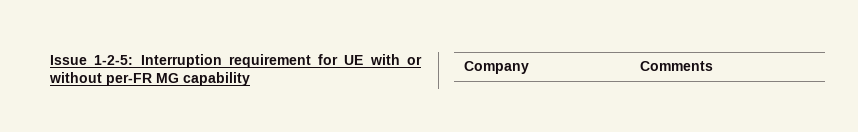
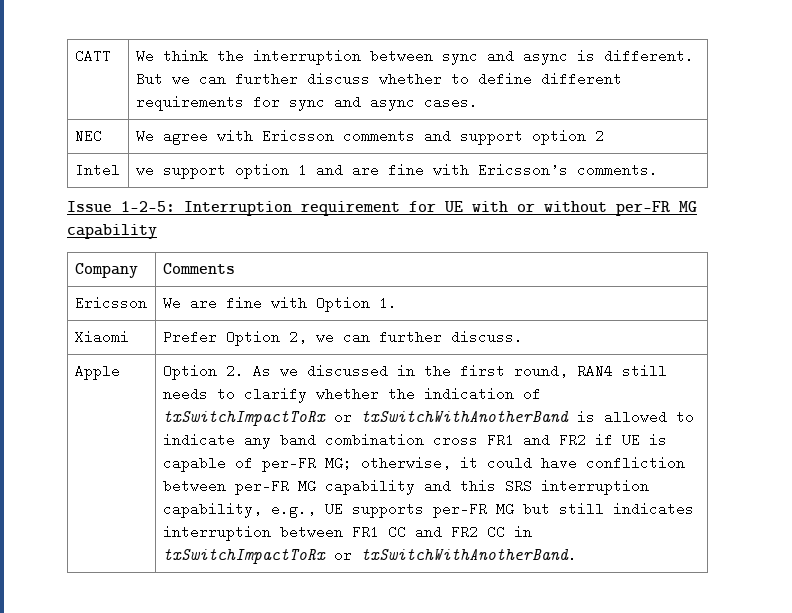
+ CATT | We think the interruption between sync and async is different. But we can further discuss whether to define different requirements for sync and async cases.
+ NEC | We agree with Ericsson comments and support option 2
+ Intel | we support option 1 and are fine with Ericsson’s comments.
+ Ericsson | We are fine with Option 1.
+ Xiaomi | Prefer Option 2, we can further discuss.
+ Apple | Option 2. As we discussed in the first round, RAN4 still needs to clarify whether the indication of txSwitchImpactToRx or txSwitchWithAnotherBand is allowed to indicate any band combination cross FR1 and FR2 if UE is capable of per-FR MG; otherwise, it could have confliction between per-FR MG capability and this SRS interruption capability, e.g., UE supports per-FR MG but still indicates interruption between FR1 CC and FR2 CC in txSwitchImpactToRx or txSwitchWithAnotherBand.

